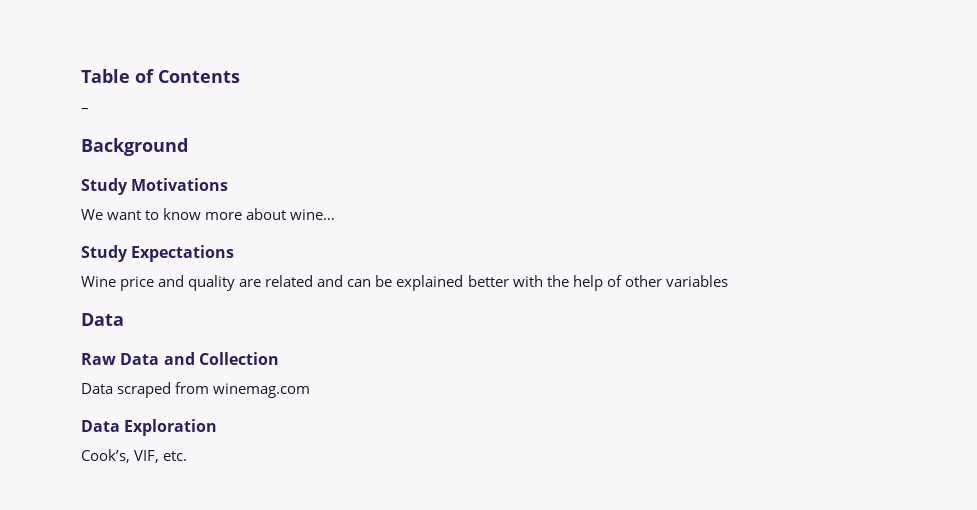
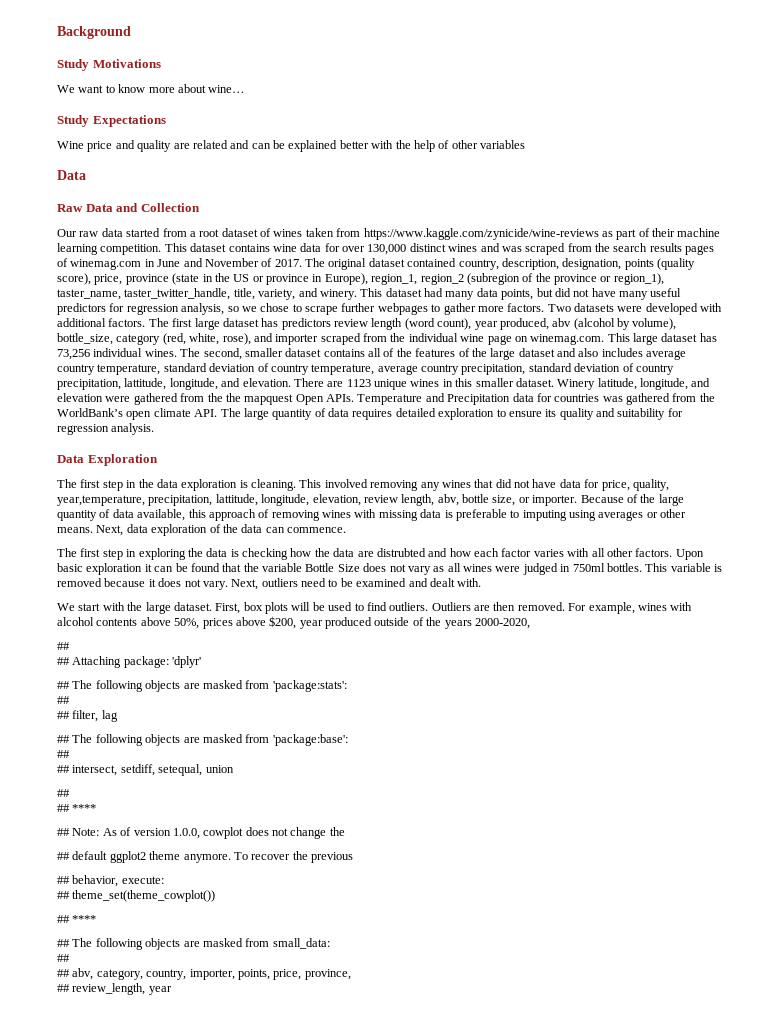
- Table of Contents
- –
- Data scraped from winemag.com
+ Our raw data started from a root dataset of wines taken from https://www.kaggle.com/zynicide/wine-reviews as part of their machine learning competition. This dataset contains wine data for over 130,000 distinct wines and was scraped from the search results pages of winemag.com in June and November of 2017. The original dataset contained country, description, designation, points (quality score), price, province (state in the US or province in Europe), region_1, region_2 (subregion of the province or region_1), taster_name, taster_twitter_handle, title, variety, and winery. This dataset had many data points, but did not have many useful predictors for regression analysis, so we chose to scrape further webpages to gather more factors. Two datasets were developed with additional factors. The first large dataset has predictors review length (word count), year produced, abv (alcohol by volume), bottle_size, category (red, white, rose), and importer scraped from the individual wine page on winemag.com. This large dataset has 73,256 individual wines. The second, smaller dataset contains all of the features of the large dataset and also includes average country temperature, standard deviation of country temperature, average country precipitation, standard deviation of country precipitation, lattitude, longitude, and elevation. There are 1123 unique wines in this smaller dataset. Winery latitude, longitude, and elevation were gathered from the the mapquest Open APIs. Temperature and Precipitation data for countries was gathered from the WorldBank’s open climate API. The large quantity of data requires detailed exploration to ensure its quality and suitability for regression analysis.
  Data Exploration
- Cook’s, VIF, etc.
+ The first step in the data exploration is cleaning. This involved removing any wines that did not have data for price, quality, year,temperature, precipitation, lattitude, longitude, elevation, review length, abv, bottle size, or importer. Because of the large quantity of data available, this approach of removing wines with missing data is preferable to imputing using averages or other means. Next, data exploration of the data can commence.
+ The first step in exploring the data is checking how the data are distrubted and how each factor varies with all other factors. Upon basic exploration it can be found that the variable Bottle Size does not vary as all wines were judged in 750ml bottles. This variable is removed because it does not vary. Next, outliers need to be examined and dealt with.
+ We start with the large dataset. First, box plots will be used to find outliers. Outliers are then removed. For example, wines with alcohol contents above 50%, prices above $200, year produced outside of the years 2000-2020,
+ ##
+ ## Attaching package: 'dplyr'
+ ## The following objects are masked from 'package:stats':
+ ##
+ ## filter, lag
+ ## The following objects are masked from 'package:base':
+ ##
+ ## intersect, setdiff, setequal, union
+ ##
+ ## ****
+ ## Note: As of version 1.0.0, cowplot does not change the
+ ## default ggplot2 theme anymore. To recover the previous
+ ## behavior, execute:
+ ## theme_set(theme_cowplot())
+ ## ****
+ ## The following objects are masked from small_data:
+ ##
+ ## abv, category, country, importer, points, price, province,
+ ## review_length, year

